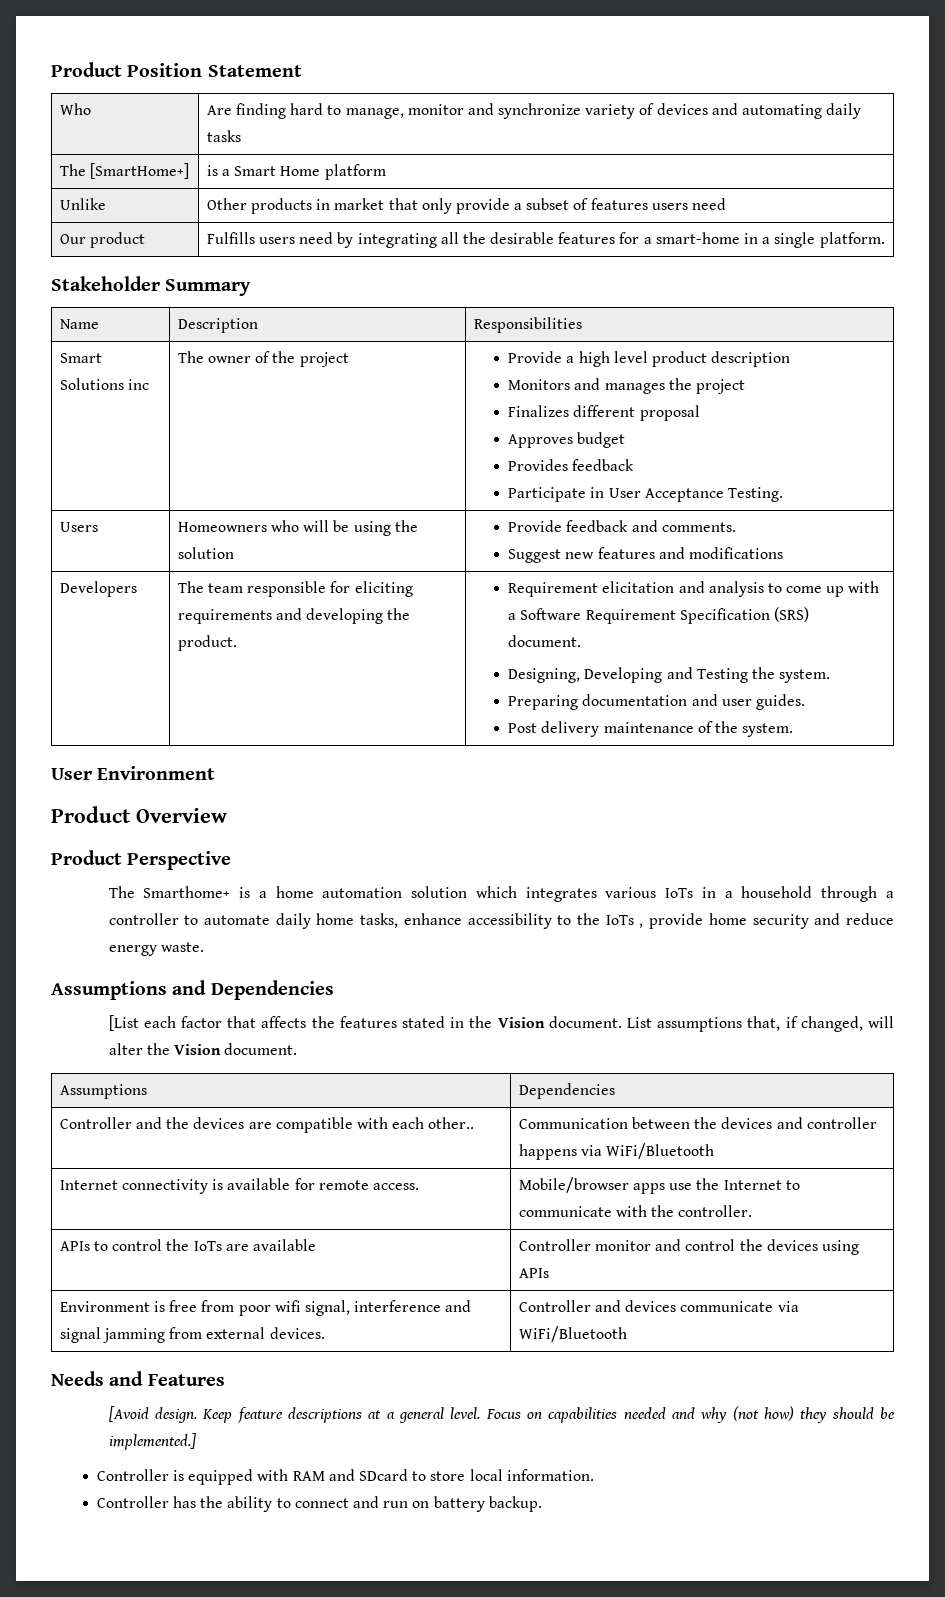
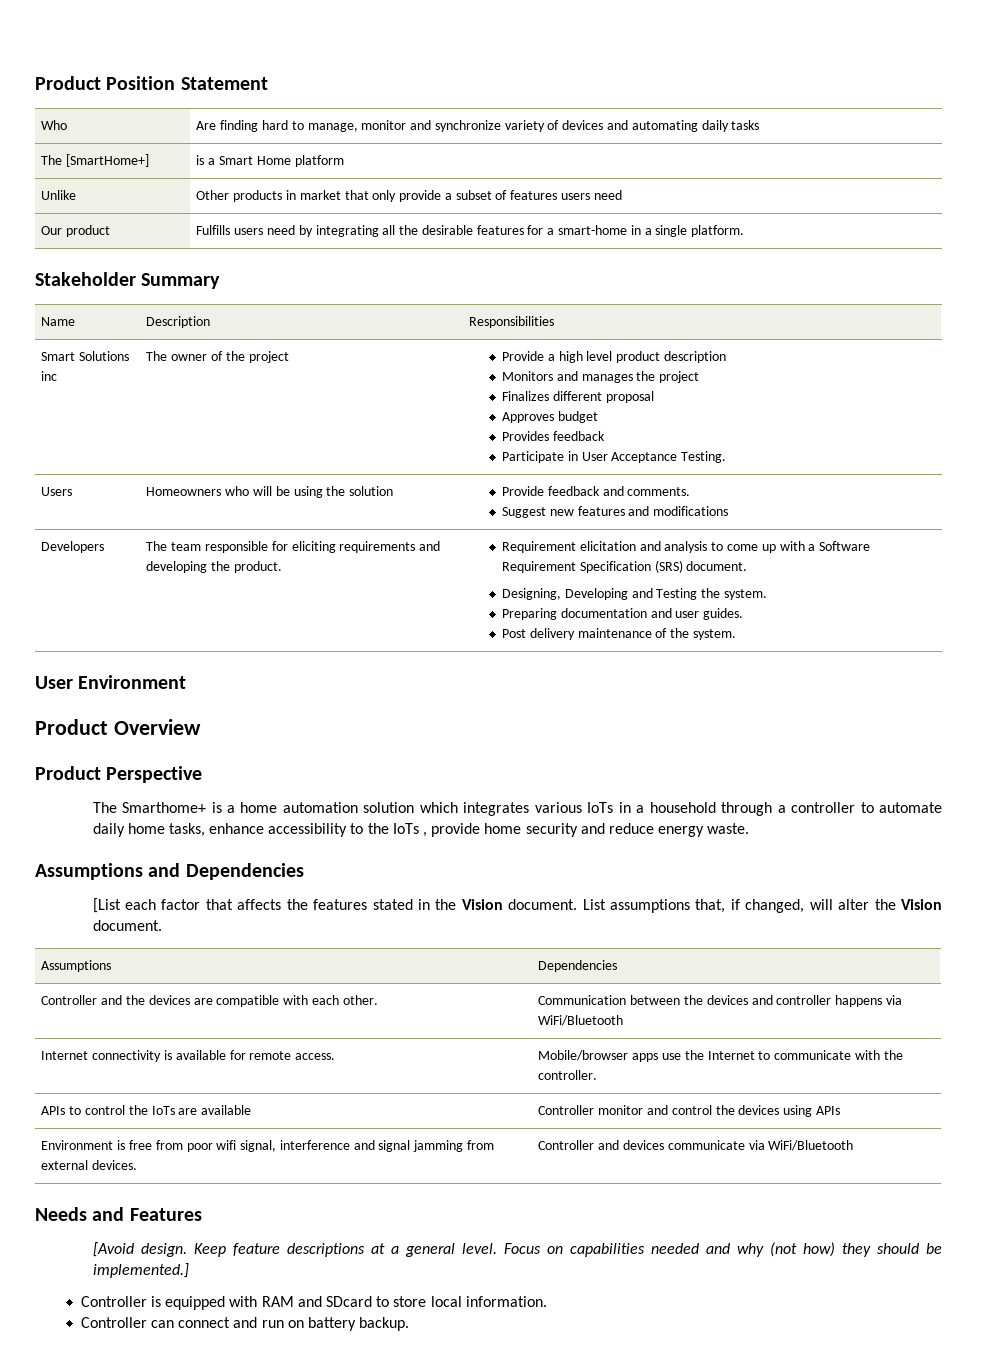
- Controller and the devices are compatible with each other.. | Communication between the devices and controller happens via WiFi/Bluetooth
+ Controller and the devices are compatible with each other. | Communication between the devices and controller happens via WiFi/Bluetooth
- Controller has the ability to connect and run on battery backup.
+ Controller can connect and run on battery backup.

